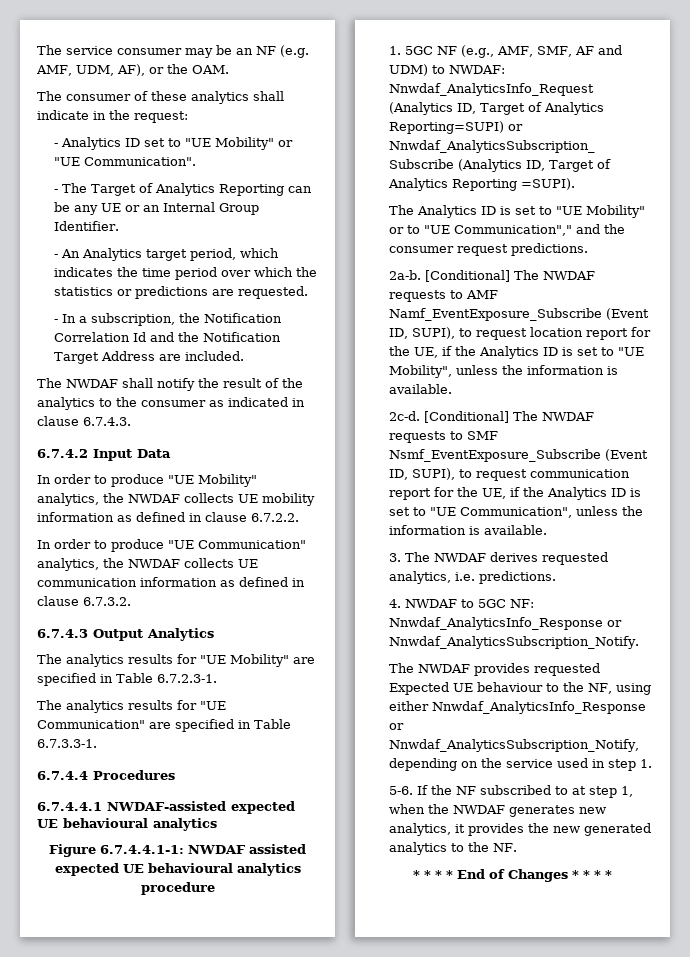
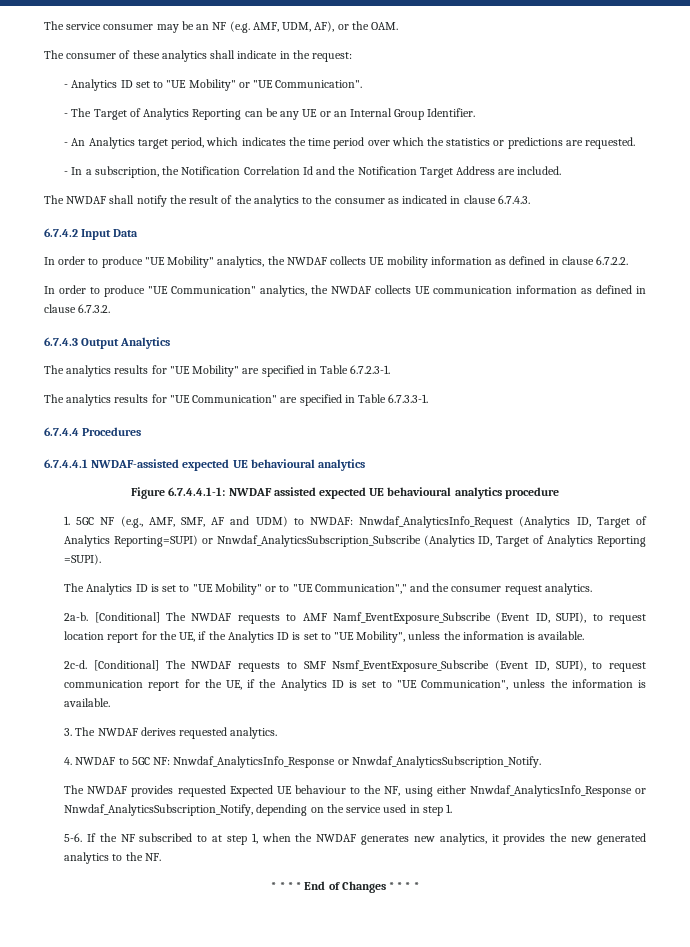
- The Analytics ID is set to "UE Mobility" or to "UE Communication"," and the consumer request predictions.
+ The Analytics ID is set to "UE Mobility" or to "UE Communication"," and the consumer request analytics.
- 3. The NWDAF derives requested analytics, i.e. predictions.
+ 3. The NWDAF derives requested analytics.

